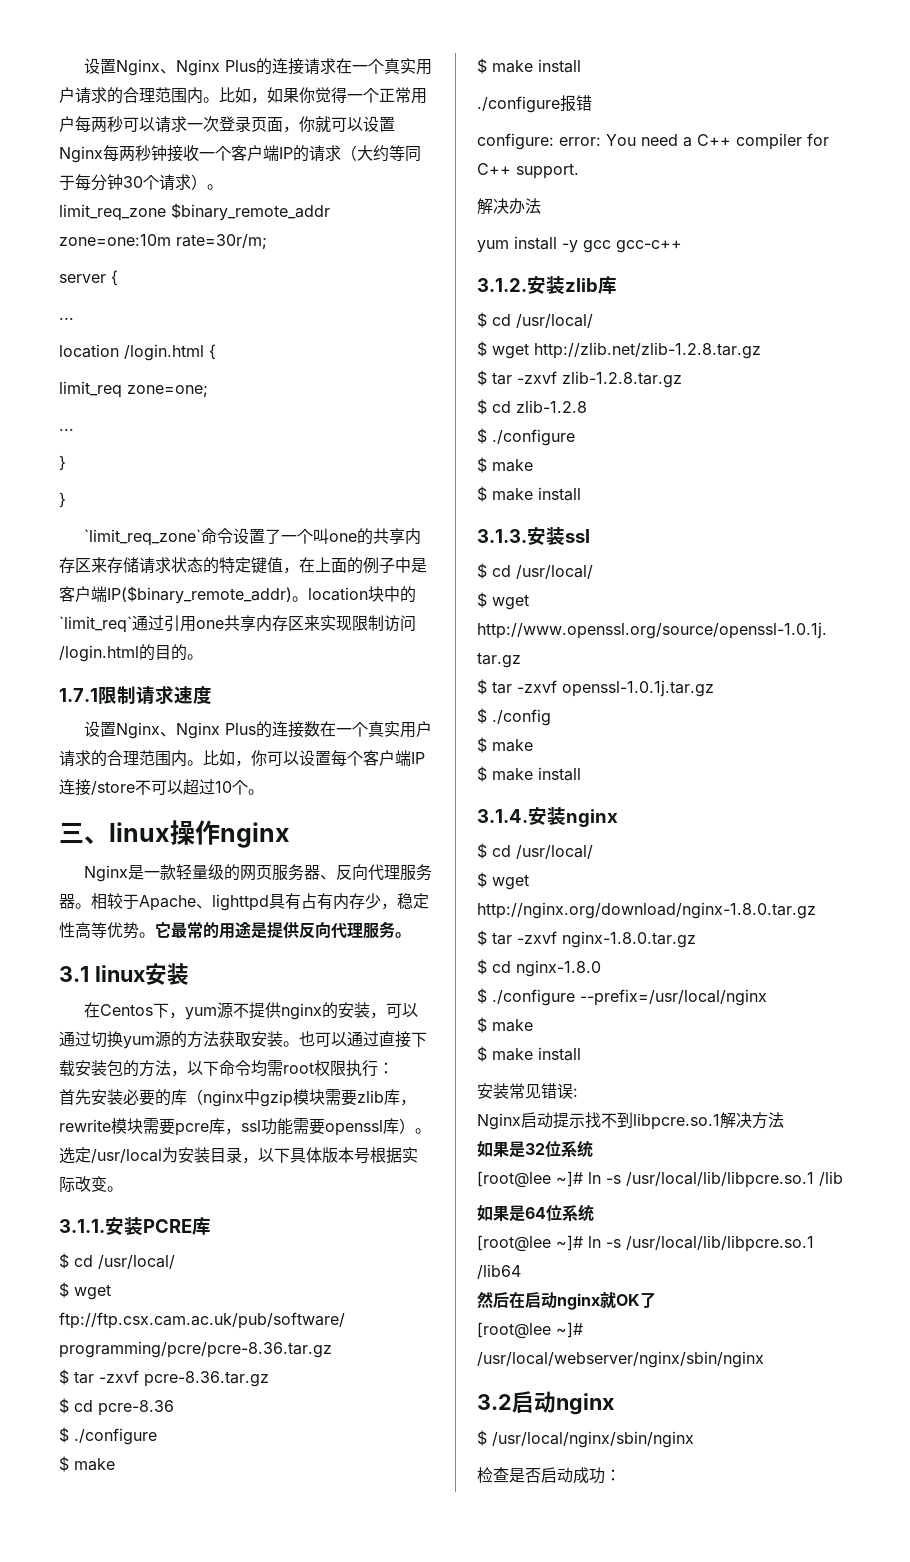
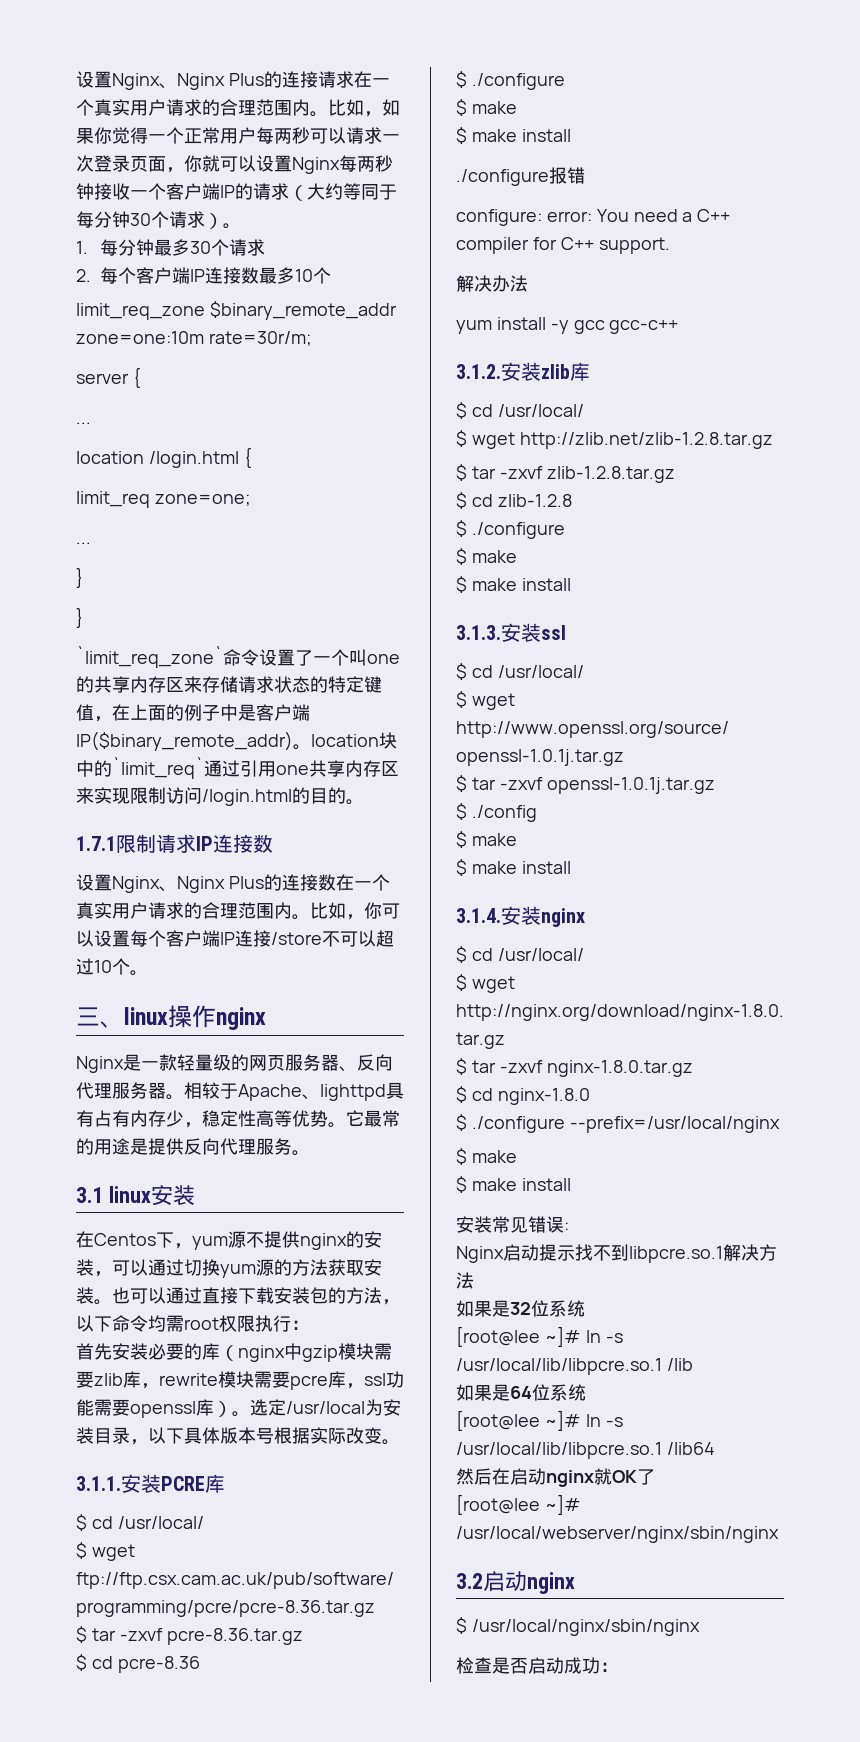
+ 1.每分钟最多30个请求
+ 2.每个客户端IP连接数最多10个
- 1.7.1限制请求速度
+ 1.7.1限制请求IP连接数

